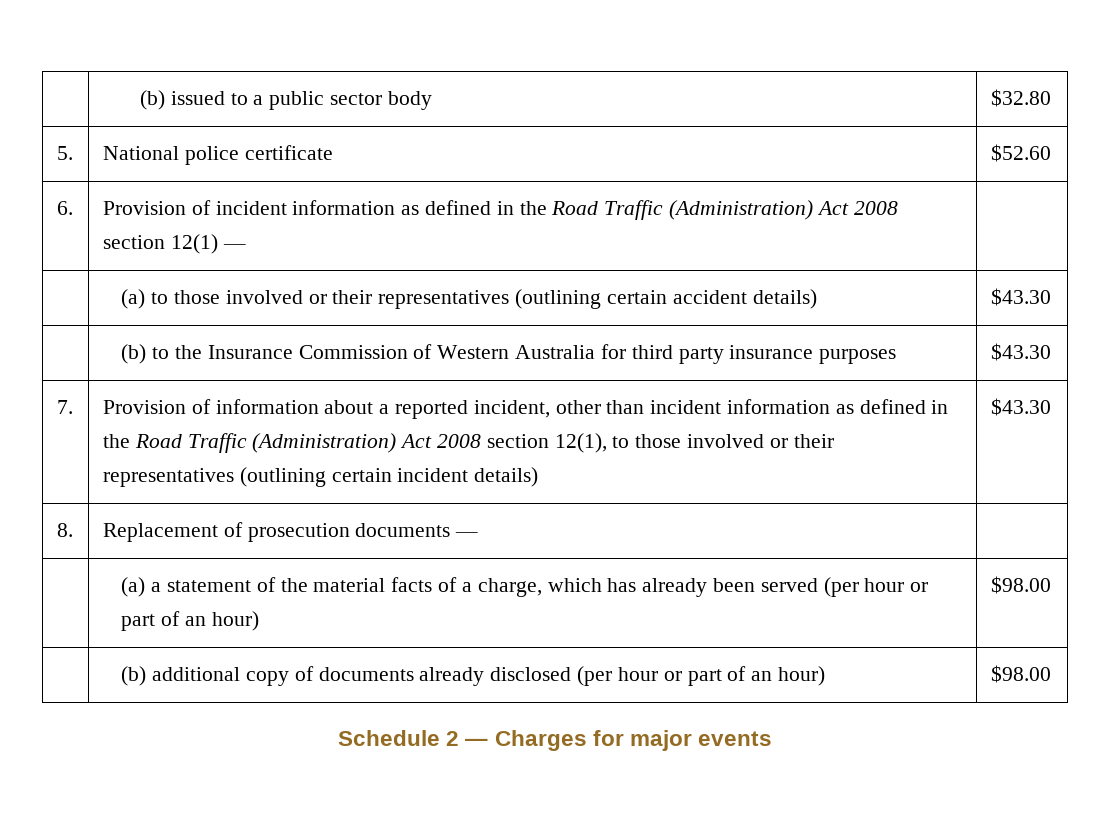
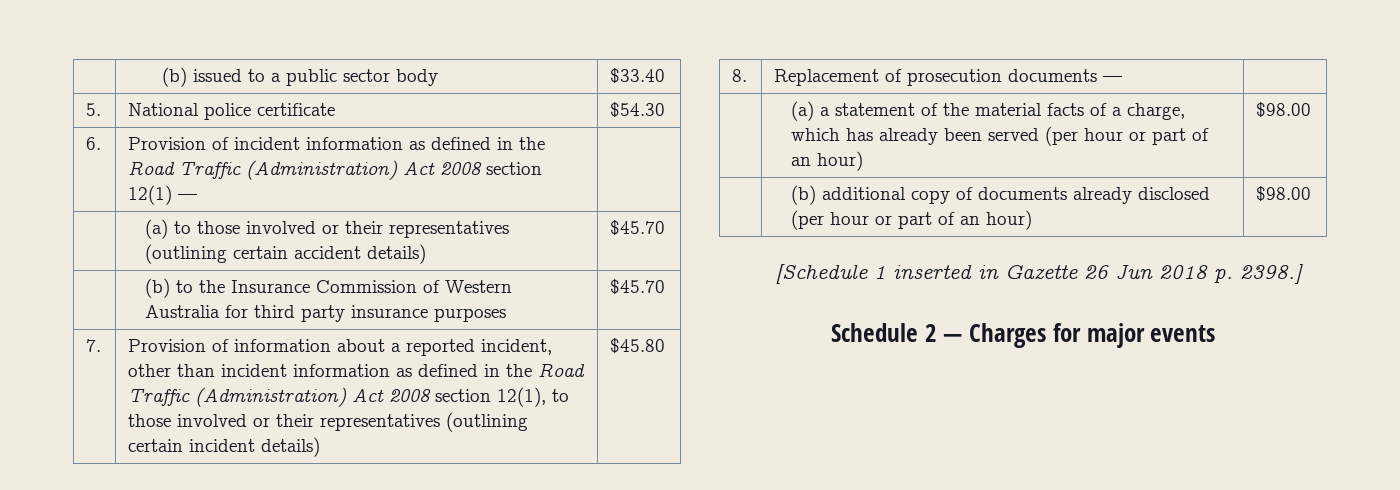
- | (b) issued to a public sector body | $32.80
+ | (b) issued to a public sector body | $33.40
- 5. | National police certificate | $52.60
+ 5. | National police certificate | $54.30
- | (a) to those involved or their representatives (outlining certain accident details) | $43.30
+ | (a) to those involved or their representatives (outlining certain accident details) | $45.70
- | (b) to the Insurance Commission of Western Australia for third party insurance purposes | $43.30
+ | (b) to the Insurance Commission of Western Australia for third party insurance purposes | $45.70
- 7. | Provision of information about a reported incident, other than incident information as defined in the Road Traffic (Administration) Act 2008 section 12(1), to those involved or their representatives (outlining certain incident details) | $43.30
+ 7. | Provision of information about a reported incident, other than incident information as defined in the Road Traffic (Administration) Act 2008 section 12(1), to those involved or their representatives (outlining certain incident details) | $45.80
+ [Schedule 1 inserted in Gazette 26 Jun 2018 p. 2398.]

